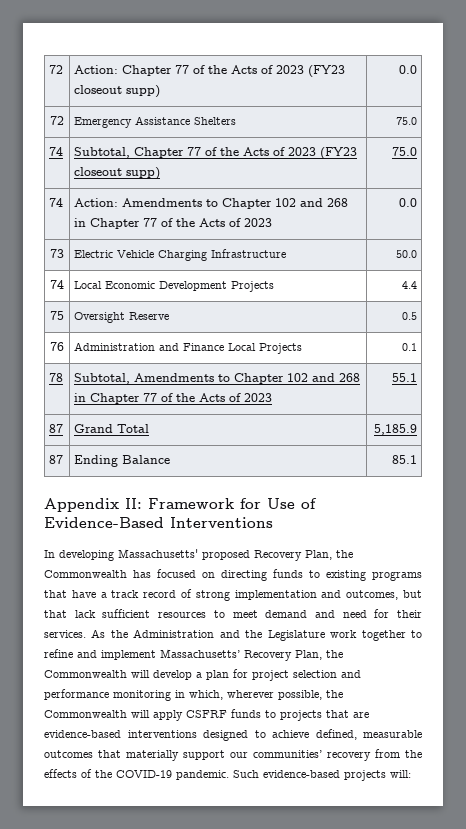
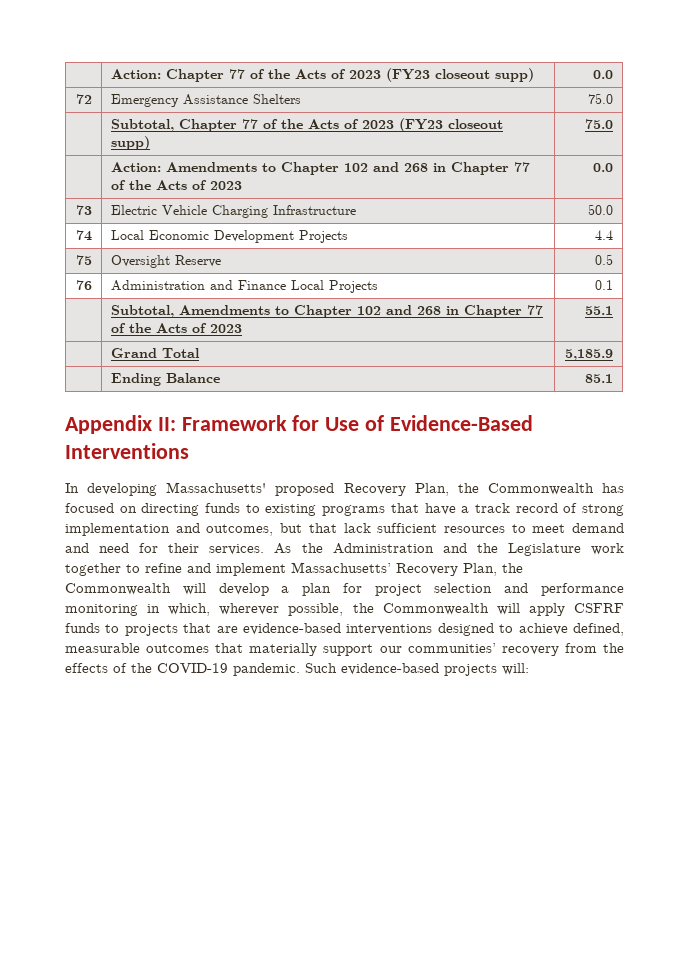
- 72 | Action: Chapter 77 of the Acts of 2023 (FY23 closeout supp) | 0.0
+ | Action: Chapter 77 of the Acts of 2023 (FY23 closeout supp) | 0.0
- 74 | Subtotal, Chapter 77 of the Acts of 2023 (FY23 closeout supp) | 75.0
+ | Subtotal, Chapter 77 of the Acts of 2023 (FY23 closeout supp) | 75.0
- 74 | Action: Amendments to Chapter 102 and 268 in Chapter 77 of the Acts of 2023 | 0.0
+ | Action: Amendments to Chapter 102 and 268 in Chapter 77 of the Acts of 2023 | 0.0
- 78 | Subtotal, Amendments to Chapter 102 and 268 in Chapter 77 of the Acts of 2023 | 55.1
+ | Subtotal, Amendments to Chapter 102 and 268 in Chapter 77 of the Acts of 2023 | 55.1
- 87 | Grand Total | 5,185.9
+ | Grand Total | 5,185.9
- 87 | Ending Balance | 85.1
+ | Ending Balance | 85.1

